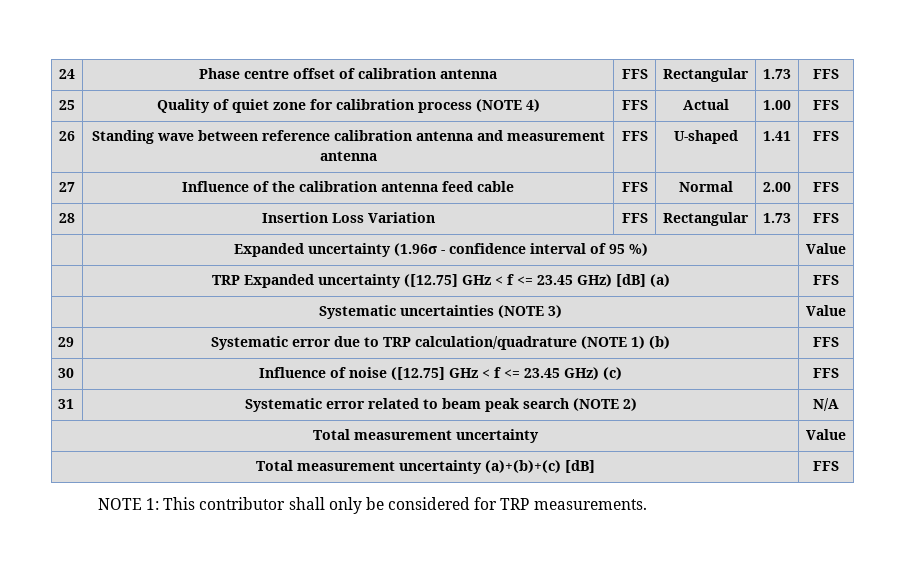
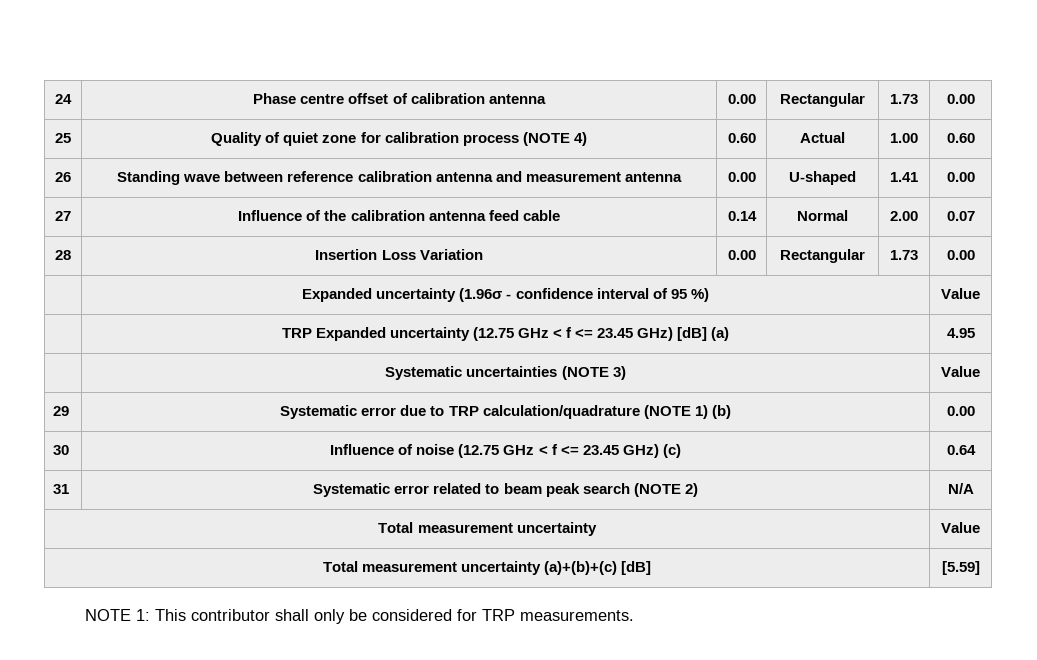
- 24 | Phase centre offset of calibration antenna | FFS | Rectangular | 1.73 | FFS
+ 24 | Phase centre offset of calibration antenna | 0.00 | Rectangular | 1.73 | 0.00
- 25 | Quality of quiet zone for calibration process (NOTE 4) | FFS | Actual | 1.00 | FFS
+ 25 | Quality of quiet zone for calibration process (NOTE 4) | 0.60 | Actual | 1.00 | 0.60
- 26 | Standing wave between reference calibration antenna and measurement antenna | FFS | U-shaped | 1.41 | FFS
+ 26 | Standing wave between reference calibration antenna and measurement antenna | 0.00 | U-shaped | 1.41 | 0.00
- 27 | Influence of the calibration antenna feed cable | FFS | Normal | 2.00 | FFS
+ 27 | Influence of the calibration antenna feed cable | 0.14 | Normal | 2.00 | 0.07
- 28 | Insertion Loss Variation | FFS | Rectangular | 1.73 | FFS
+ 28 | Insertion Loss Variation | 0.00 | Rectangular | 1.73 | 0.00
- | TRP Expanded uncertainty ([12.75] GHz < f <= 23.45 GHz) [dB] (a) | FFS
+ | TRP Expanded uncertainty (12.75 GHz < f <= 23.45 GHz) [dB] (a) | 4.95
- 29 | Systematic error due to TRP calculation/quadrature (NOTE 1) (b) | FFS
+ 29 | Systematic error due to TRP calculation/quadrature (NOTE 1) (b) | 0.00
- 30 | Influence of noise ([12.75] GHz < f <= 23.45 GHz) (c) | FFS
+ 30 | Influence of noise (12.75 GHz < f <= 23.45 GHz) (c) | 0.64
- Total measurement uncertainty (a)+(b)+(c) [dB] | FFS
+ Total measurement uncertainty (a)+(b)+(c) [dB] | [5.59]

